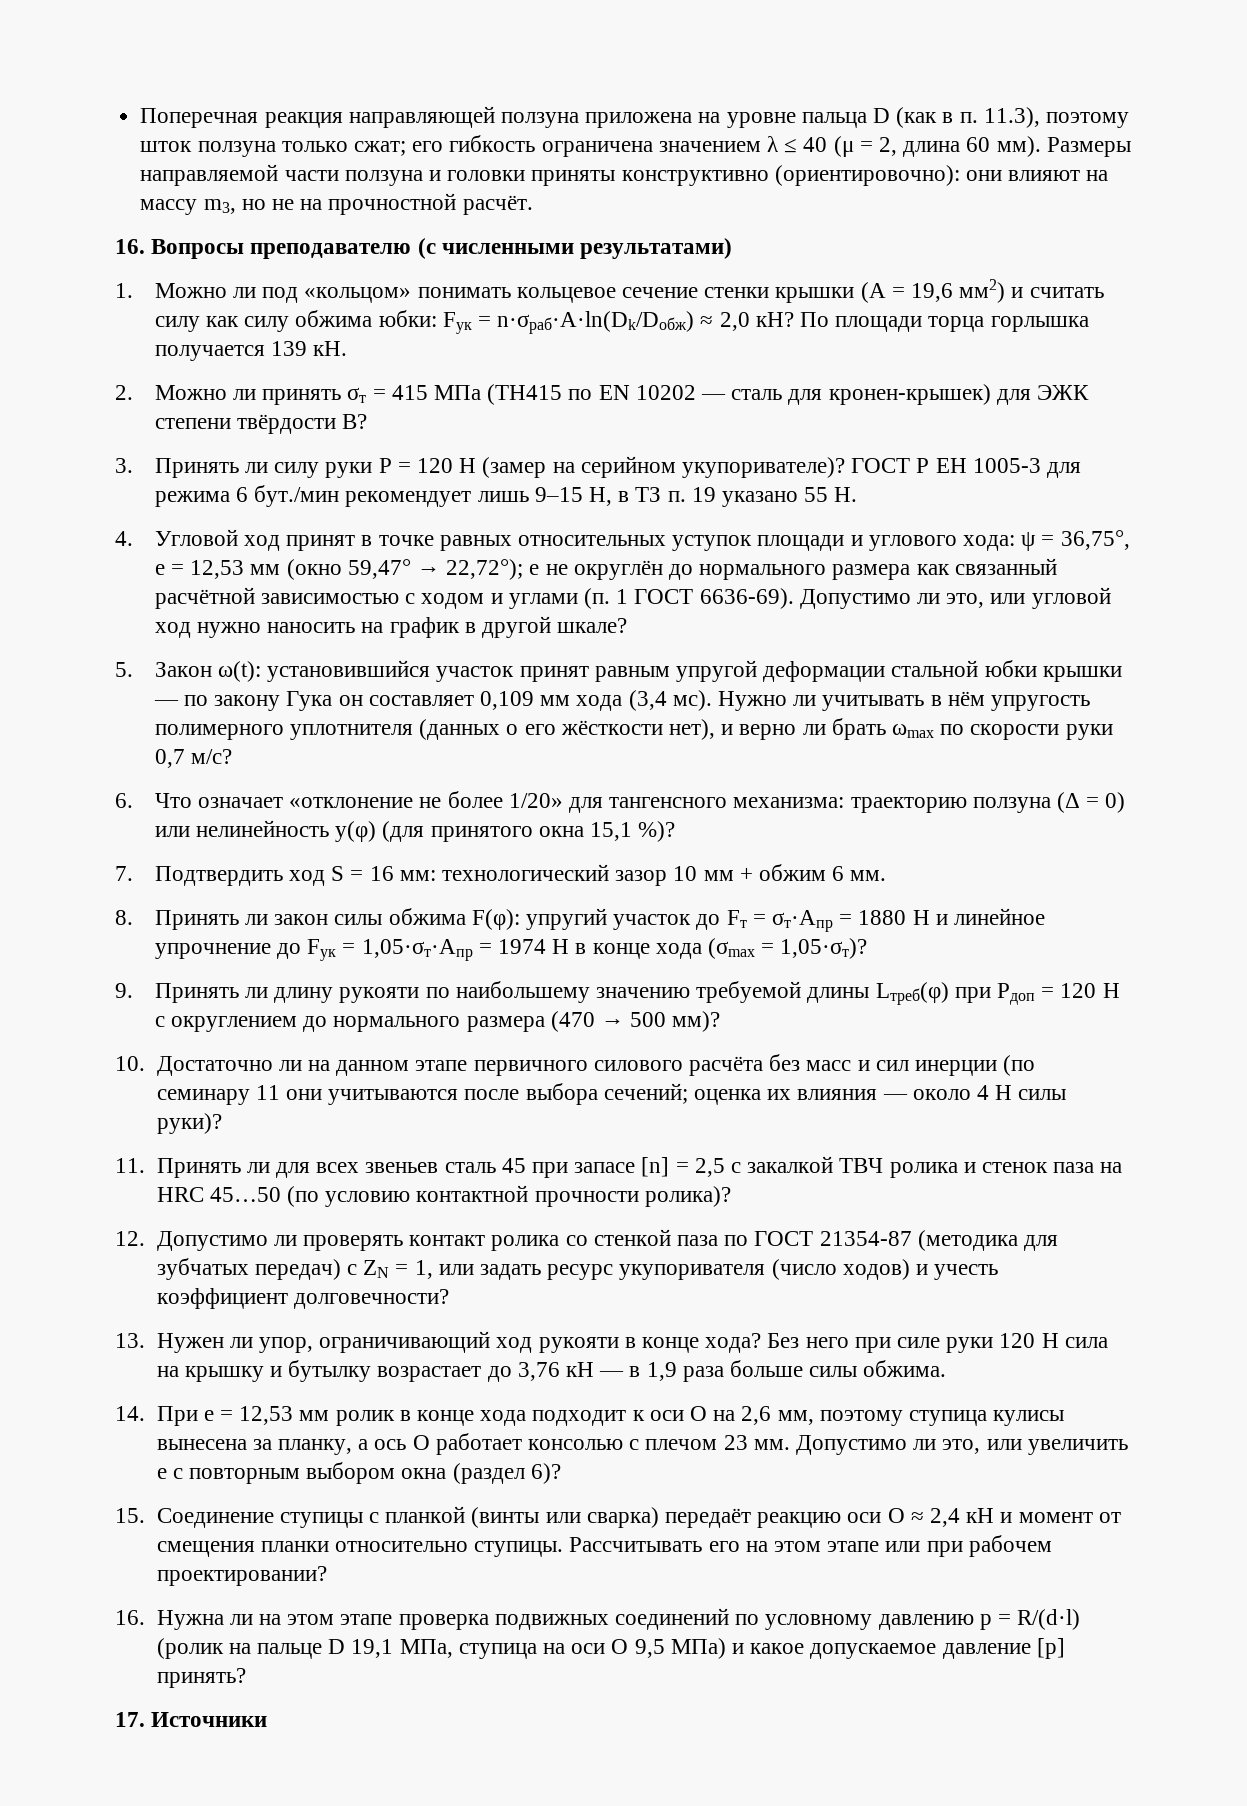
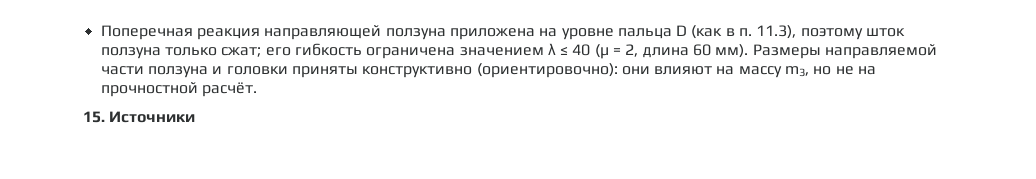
- 16. Вопросы преподавателю (с численными результатами)
- 1. Можно ли под «кольцом» понимать кольцевое сечение стенки крышки (A = 19,6 мм2) и считать силу как силу обжима юбки: Fук = n·σраб·A·ln(Dk/Dобж) ≈ 2,0 кН? По площади торца горлышка получается 139 кН.
- 2. Можно ли принять σт = 415 МПа (TH415 по EN 10202 — сталь для кронен-крышек) для ЭЖК степени твёрдости В?
- 3. Принять ли силу руки P = 120 Н (замер на серийном укупоривателе)? ГОСТ Р ЕН 1005-3 для режима 6 бут./мин рекомендует лишь 9–15 Н, в ТЗ п. 19 указано 55 Н.
- 4. Угловой ход принят в точке равных относительных уступок площади и углового хода: ψ = 36,75°, e = 12,53 мм (окно 59,47° → 22,72°); e не округлён до нормального размера как связанный расчётной зависимостью с ходом и углами (п. 1 ГОСТ 6636-69). Допустимо ли это, или угловой ход нужно наносить на график в другой шкале?
- 5. Закон ω(t): установившийся участок принят равным упругой деформации стальной юбки крышки — по закону Гука он составляет 0,109 мм хода (3,4 мс). Нужно ли учитывать в нём упругость полимерного уплотнителя (данных о его жёсткости нет), и верно ли брать ωmax по скорости руки 0,7 м/с?
- 6. Что означает «отклонение не более 1/20» для тангенсного механизма: траекторию ползуна (Δ = 0) или нелинейность y(φ) (для принятого окна 15,1 %)?
- 7. Подтвердить ход S = 16 мм: технологический зазор 10 мм + обжим 6 мм.
- 8. Принять ли закон силы обжима F(φ): упругий участок до Fт = σт·Aпр = 1880 Н и линейное упрочнение до Fук = 1,05·σт·Aпр = 1974 Н в конце хода (σmax = 1,05·σт)?
- 9. Принять ли длину рукояти по наибольшему значению требуемой длины Lтреб(φ) при Pдоп = 120 Н с округлением до нормального размера (470 → 500 мм)?
- 10. Достаточно ли на данном этапе первичного силового расчёта без масс и сил инерции (по семинару 11 они учитываются после выбора сечений; оценка их влияния — около 4 Н силы руки)?
- 11. Принять ли для всех звеньев сталь 45 при запасе [n] = 2,5 с закалкой ТВЧ ролика и стенок паза на HRC 45…50 (по условию контактной прочности ролика)?
- 12. Допустимо ли проверять контакт ролика со стенкой паза по ГОСТ 21354-87 (методика для зубчатых передач) с ZN = 1, или задать ресурс укупоривателя (число ходов) и учесть коэффициент долговечности?
- 13. Нужен ли упор, ограничивающий ход рукояти в конце хода? Без него при силе руки 120 Н сила на крышку и бутылку возрастает до 3,76 кН — в 1,9 раза больше силы обжима.
- 14. При e = 12,53 мм ролик в конце хода подходит к оси O на 2,6 мм, поэтому ступица кулисы вынесена за планку, а ось O работает консолью с плечом 23 мм. Допустимо ли это, или увеличить e с повторным выбором окна (раздел 6)?
- 15. Соединение ступицы с планкой (винты или сварка) передаёт реакцию оси O ≈ 2,4 кН и момент от смещения планки относительно ступицы. Рассчитывать его на этом этапе или при рабочем проектировании?
- 16. Нужна ли на этом этапе проверка подвижных соединений по условному давлению p = R/(d·l) (ролик на пальце D 19,1 МПа, ступица на оси O 9,5 МПа) и какое допускаемое давление [p] принять?
- 17. Источники
+ 15. Источники

